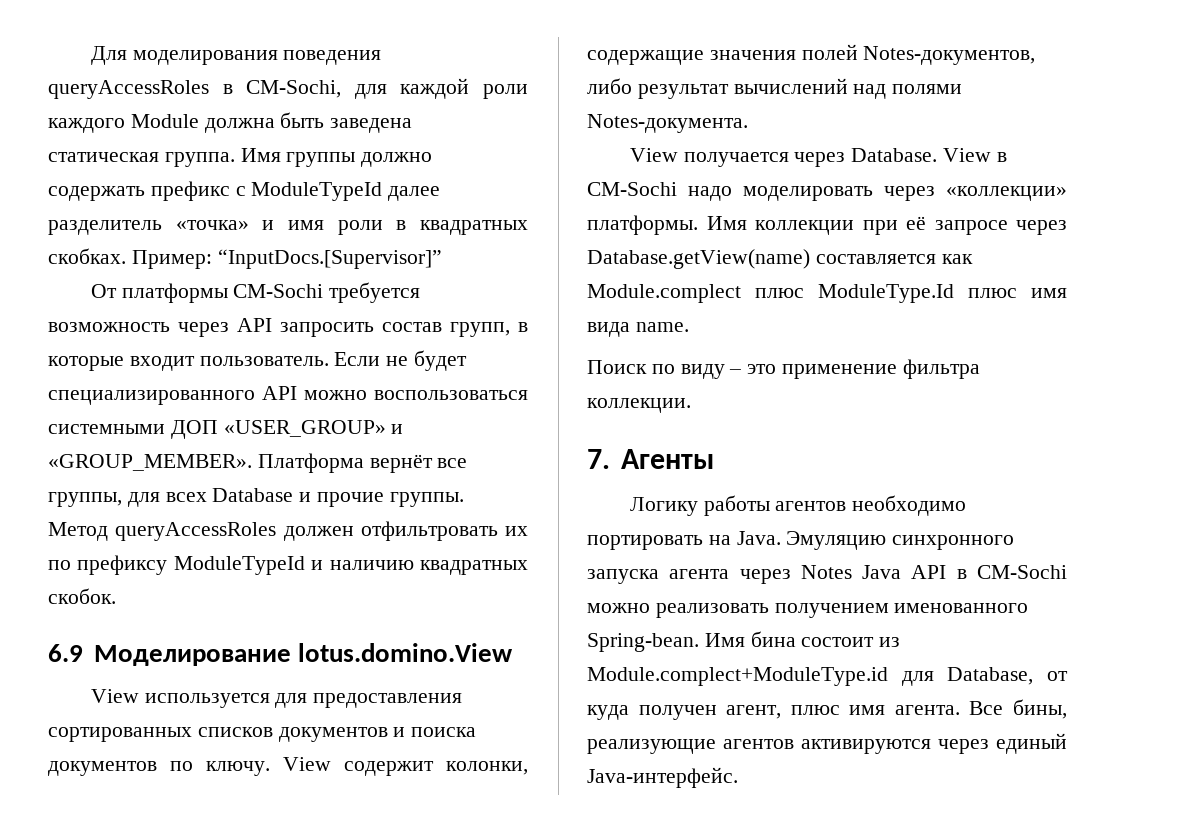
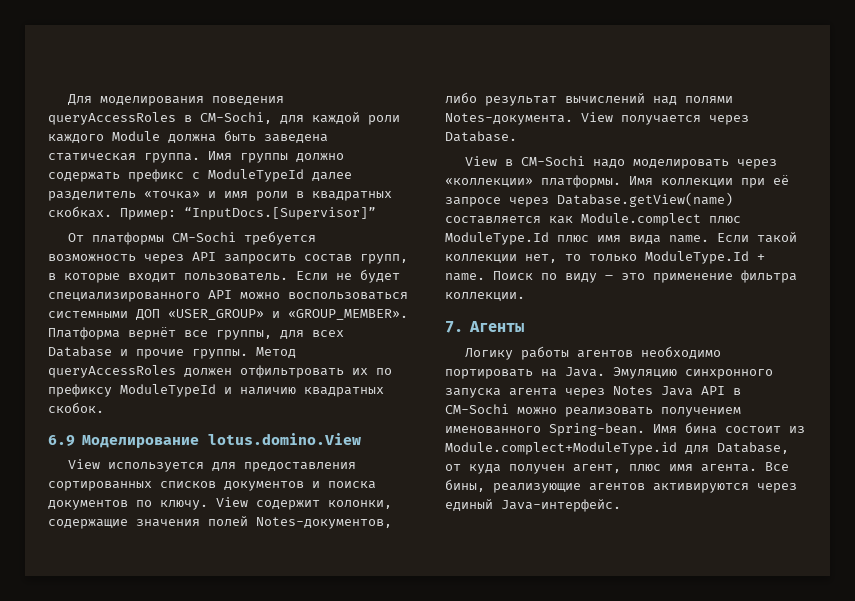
- View содержит колонки, содержащие значения полей Notes-документов, либо результат вычислений над полями Notes-документа.
- View получается через Database. View в CM-Sochi надо моделировать через «коллекции» платформы.
+ View содержит колонки, содержащие значения полей Notes-документов, либо результат вычислений над полями Notes-документа. View получается через Database.
+ View в CM-Sochi надо моделировать через «коллекции» платформы.
- Имя коллекции при её запросе через Database.getView(name) составляется как Module.complect плюс ModuleType.Id плюс имя вида name.
- Поиск по виду – это применение фильтра коллекции.
+ Имя коллекции при её запросе через Database.getView(name) составляется как Module.complect плюс ModuleType.Id плюс имя вида name. Если такой коллекции нет, то только ModuleType.Id + name. Поиск по виду – это применение фильтра коллекции.

